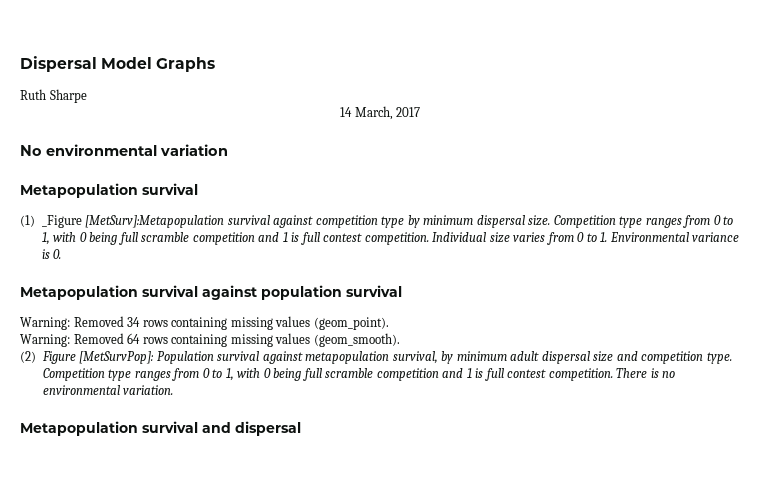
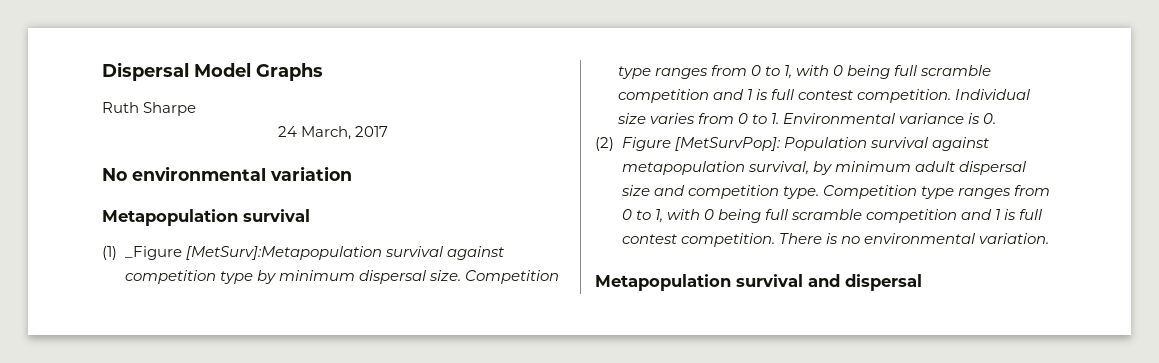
- 14 March, 2017
+ 24 March, 2017
- Metapopulation survival against population survival
- Warning: Removed 34 rows containing missing values (geom_point).
- Warning: Removed 64 rows containing missing values (geom_smooth).

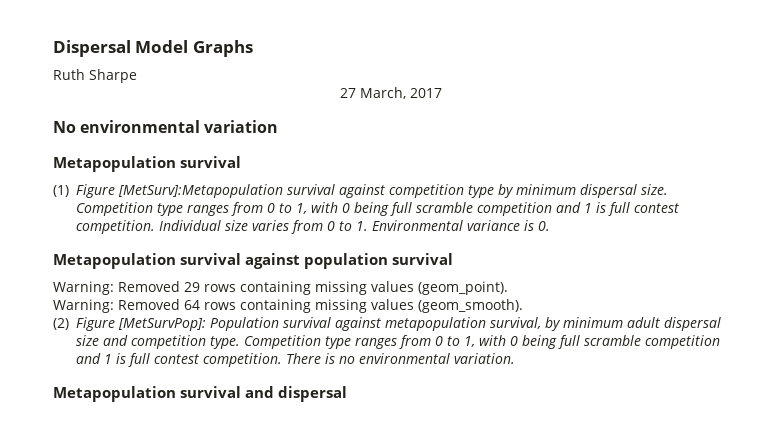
- 24 March, 2017
+ 27 March, 2017
- (1) _Figure [MetSurv]:Metapopulation survival against competition type by minimum dispersal size.
+ (1) Figure [MetSurv]:Metapopulation survival against competition type by minimum dispersal size.
+ Metapopulation survival against population survival
+ Warning: Removed 29 rows containing missing values (geom_point).
+ Warning: Removed 64 rows containing missing values (geom_smooth).

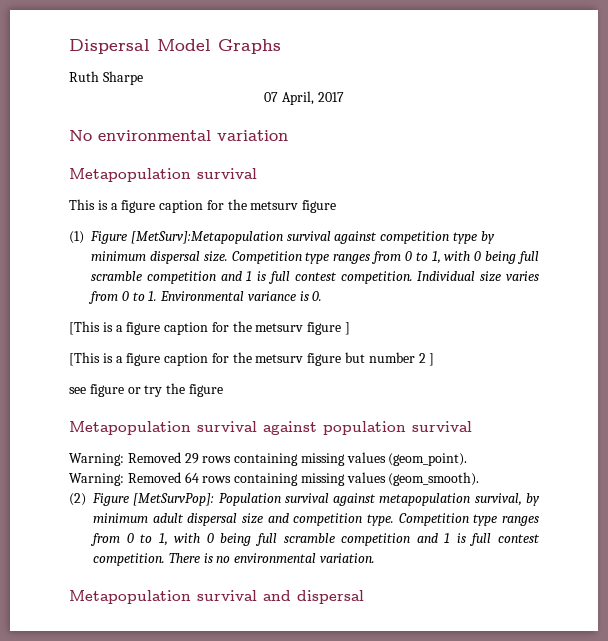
- 27 March, 2017
+ 07 April, 2017
+ This is a figure caption for the metsurv figure
+ [This is a figure caption for the metsurv figure ]
+ [This is a figure caption for the metsurv figure but number 2 ]
+ see figure or try the figure

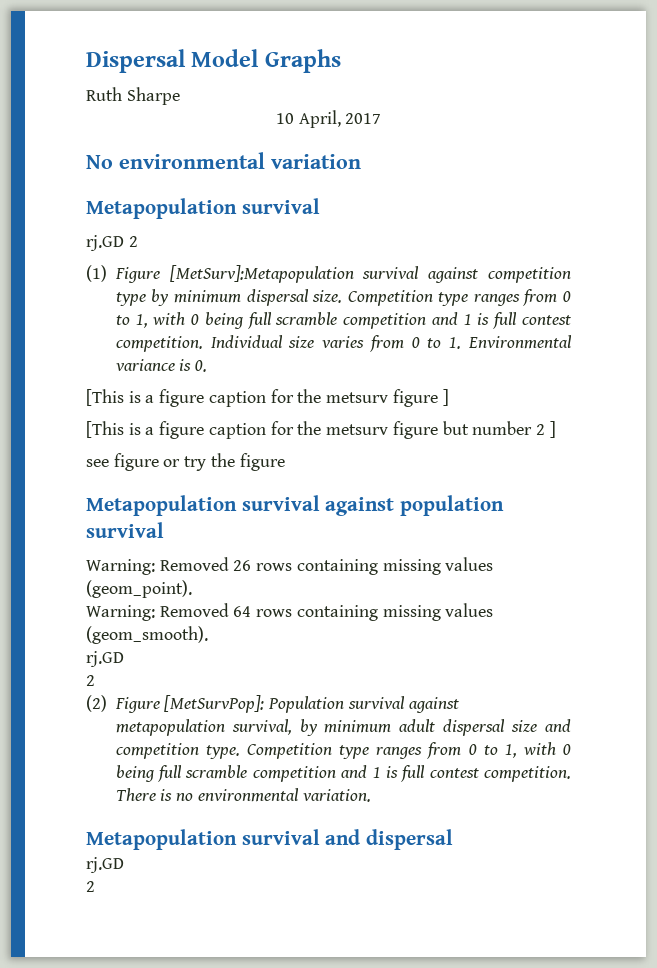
- 07 April, 2017
+ 10 April, 2017
- This is a figure caption for the metsurv figure
+ rj.GD 2
- Warning: Removed 29 rows containing missing values (geom_point).
+ Warning: Removed 26 rows containing missing values (geom_point).
  Warning: Removed 64 rows containing missing values (geom_smooth).
+ rj.GD
+ 2
  Metapopulation survival and dispersal
+ rj.GD
+ 2

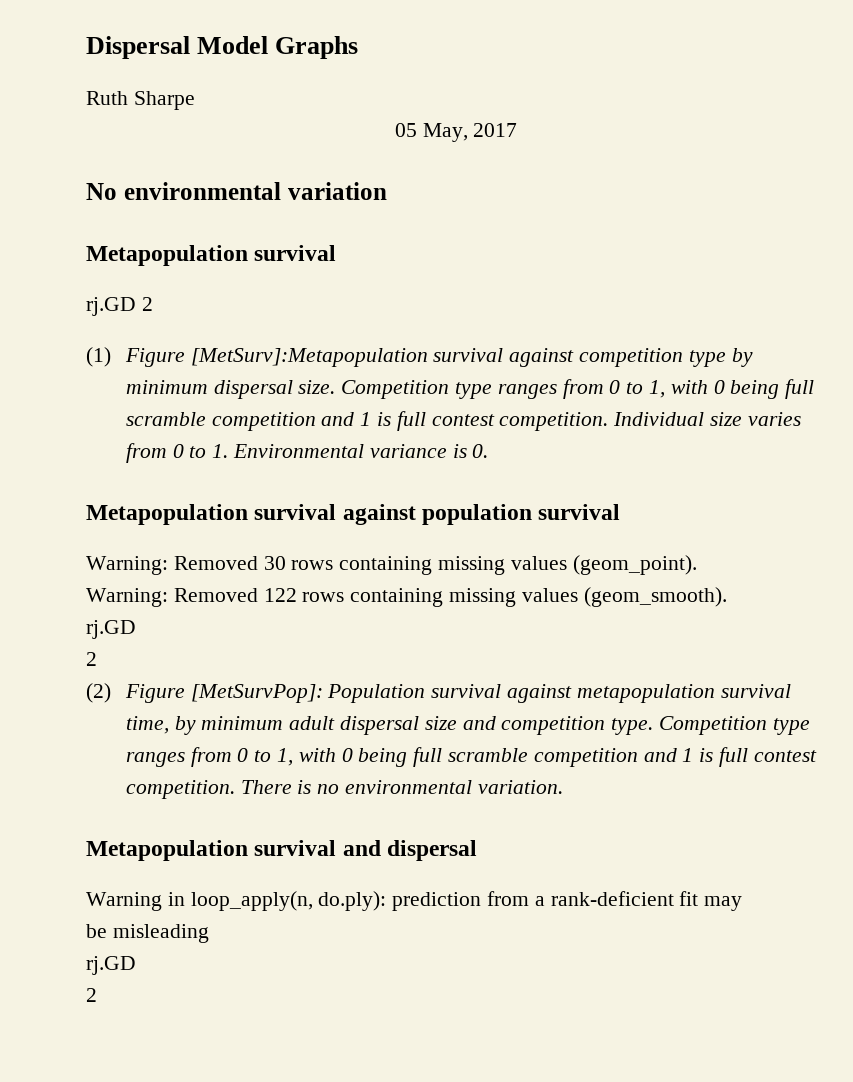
- 10 April, 2017
+ 05 May, 2017
- [This is a figure caption for the metsurv figure ]
- [This is a figure caption for the metsurv figure but number 2 ]
- see figure or try the figure
- Warning: Removed 26 rows containing missing values (geom_point).
+ Warning: Removed 30 rows containing missing values (geom_point).
- Warning: Removed 64 rows containing missing values (geom_smooth).
+ Warning: Removed 122 rows containing missing values (geom_smooth).
- (2) Figure [MetSurvPop]: Population survival against metapopulation survival, by minimum adult dispersal size and competition type.
+ (2) Figure [MetSurvPop]: Population survival against metapopulation survival time, by minimum adult dispersal size and competition type.
+ Warning in loop_apply(n, do.ply): prediction from a rank-deficient fit may
+ be misleading

